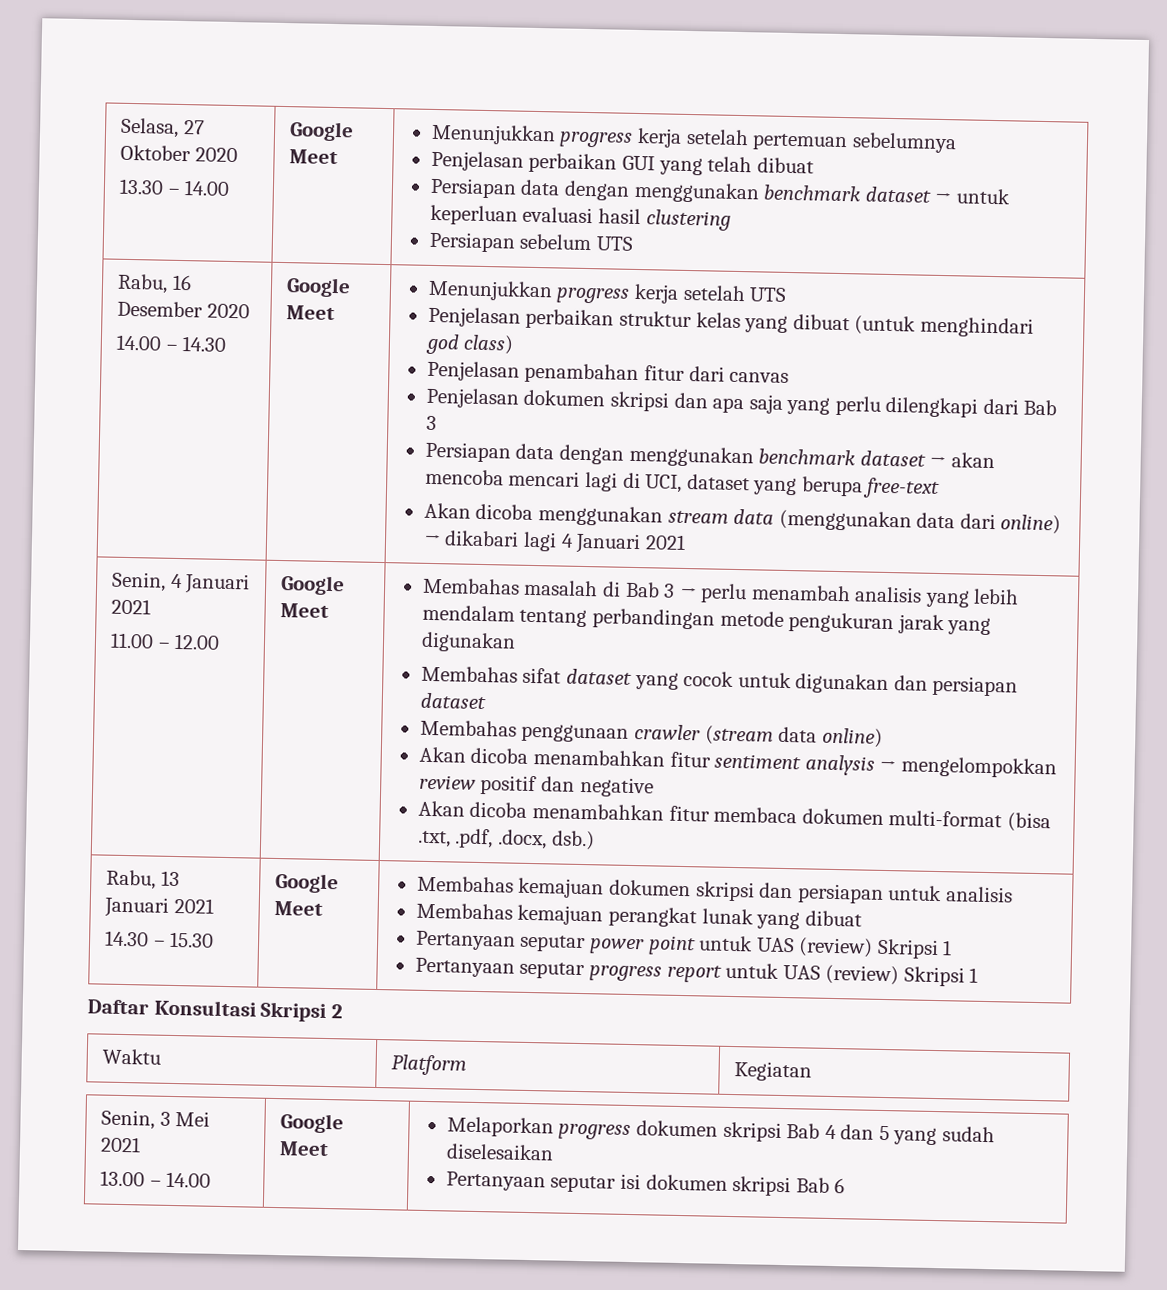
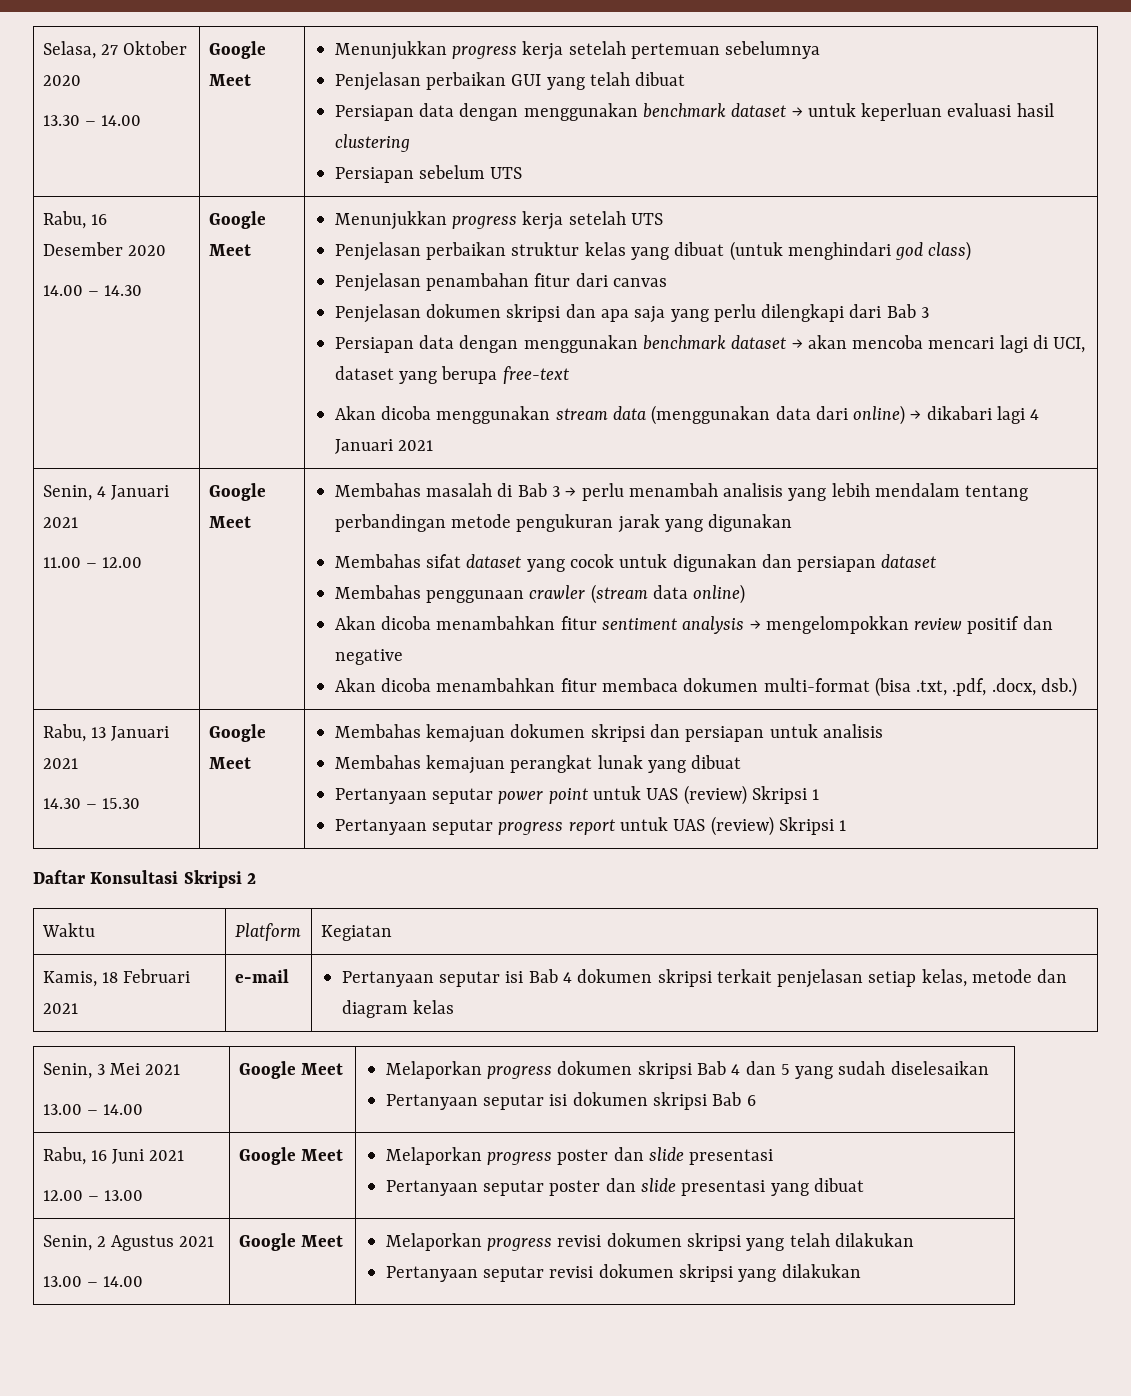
+ Kamis, 18 Februari 2021 | e-mail | Pertanyaan seputar isi Bab 4 dokumen skripsi terkait penjelasan setiap kelas, metode dan diagram kelas
+ Rabu, 16 Juni 2021
+ 12.00 – 13.00 | Google Meet | Melaporkan progress poster dan slide presentasi
+ Pertanyaan seputar poster dan slide presentasi yang dibuat
+ Senin, 2 Agustus 2021
+ 13.00 – 14.00 | Google Meet | Melaporkan progress revisi dokumen skripsi yang telah dilakukan
+ Pertanyaan seputar revisi dokumen skripsi yang dilakukan

